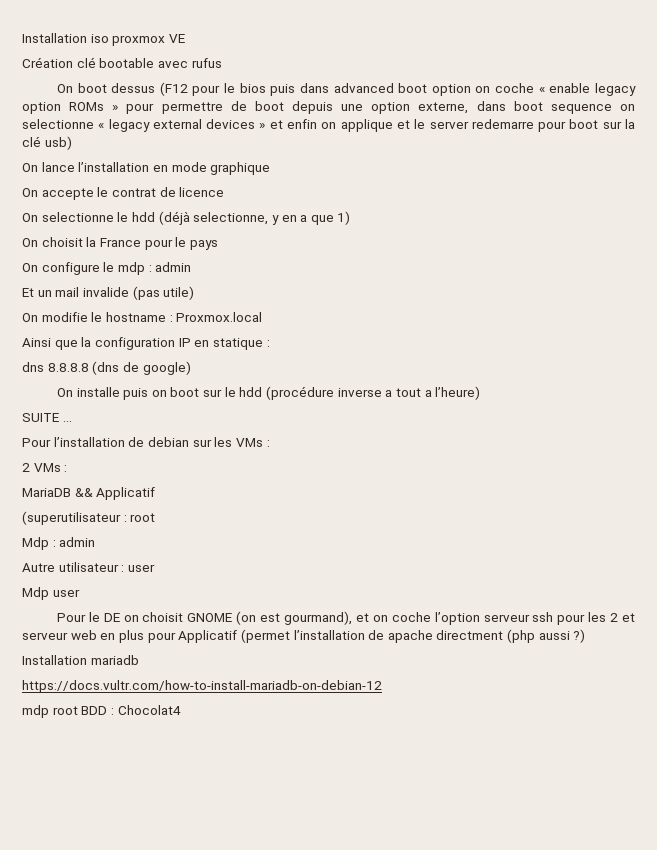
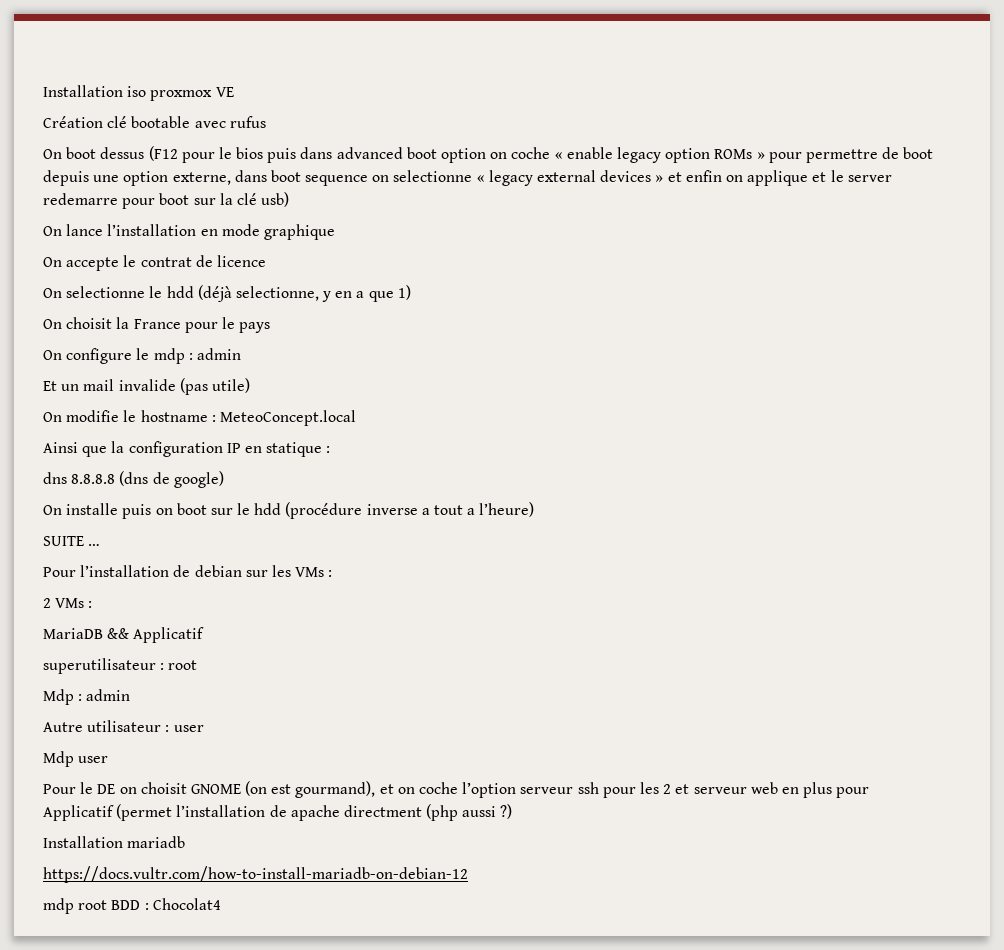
- On modifie le hostname : Proxmox.local
+ On modifie le hostname : MeteoConcept.local
- (superutilisateur : root
+ superutilisateur : root

